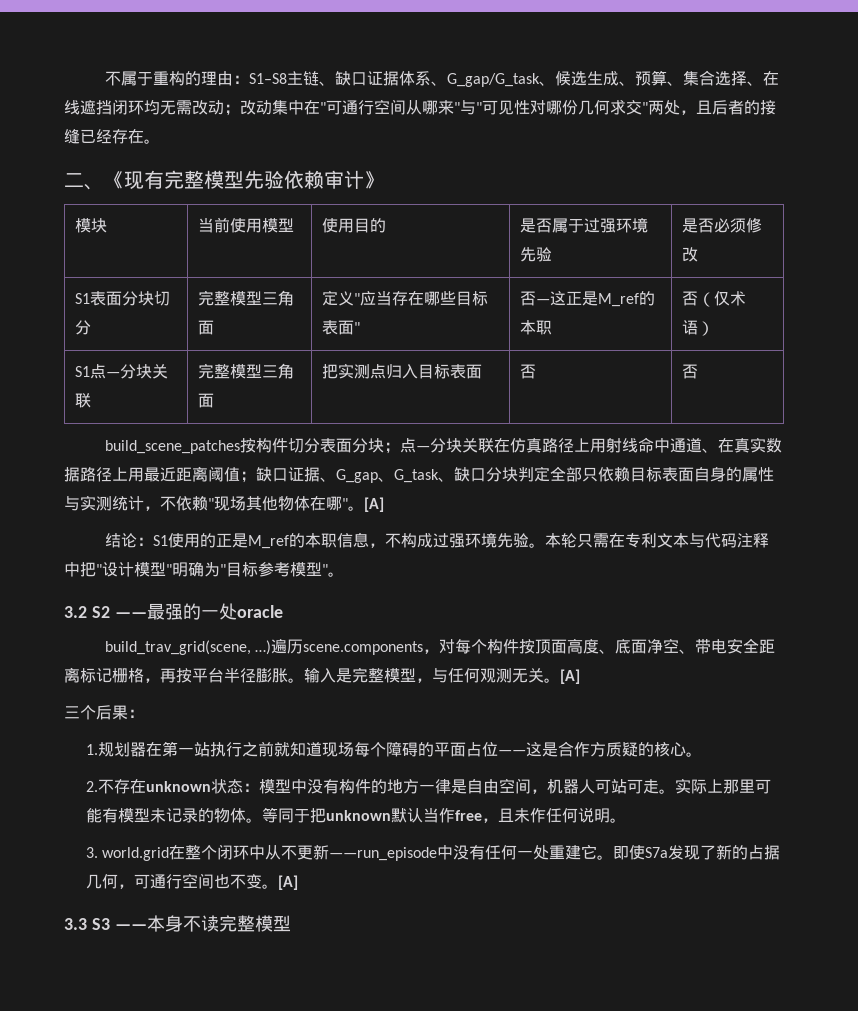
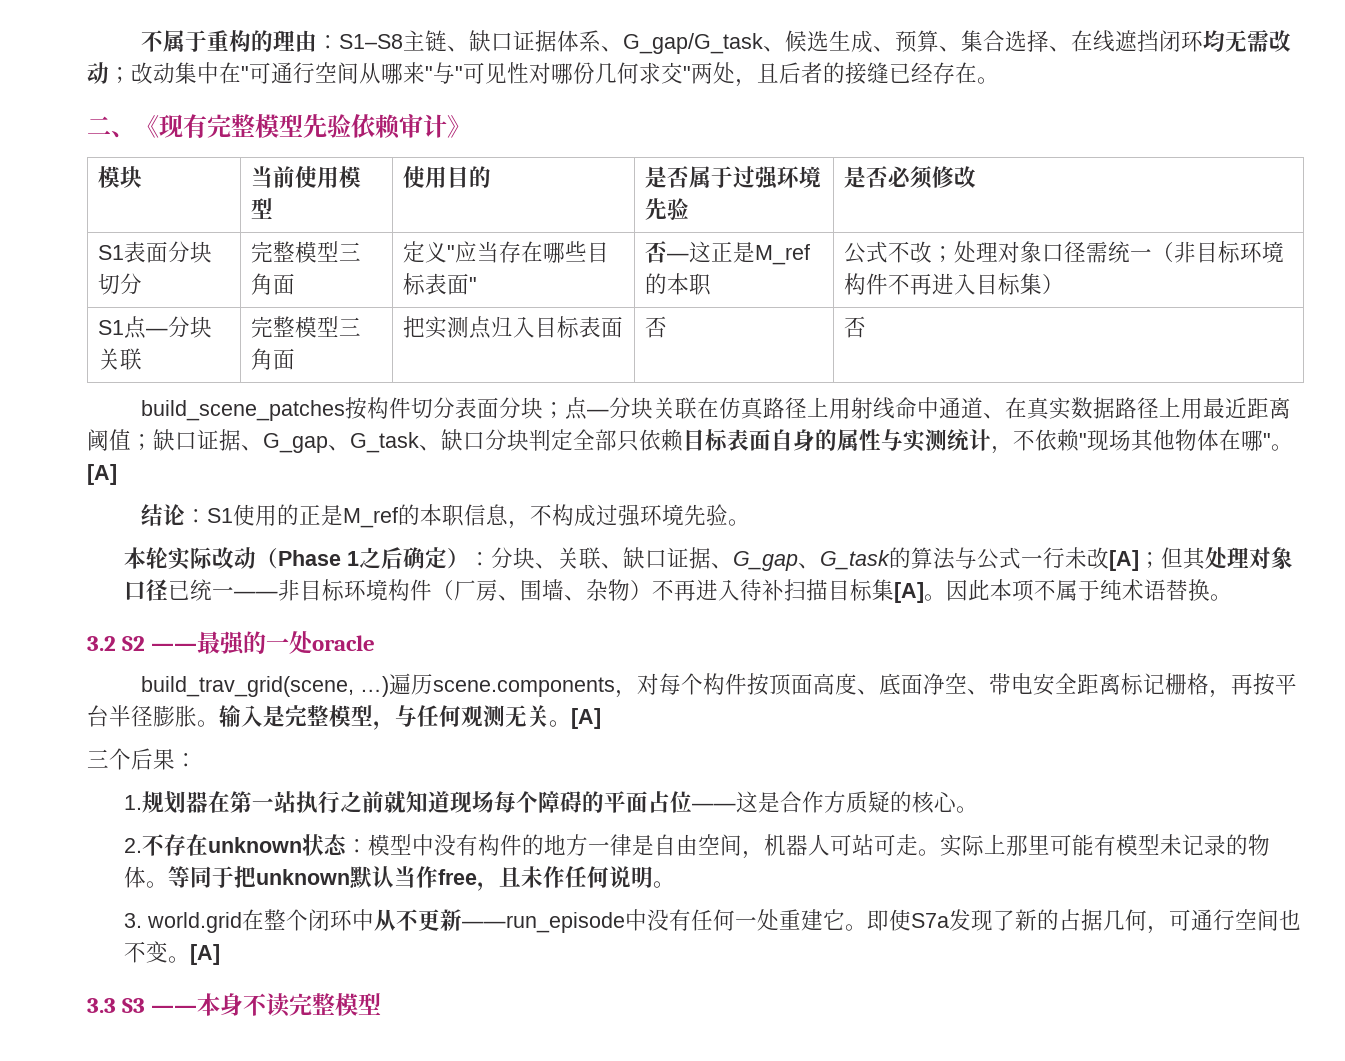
- S1表面分块切分 | 完整模型三角面 | 定义"应当存在哪些目标表面" | 否—这正是M_ref的本职 | 否（仅术语）
+ S1表面分块切分 | 完整模型三角面 | 定义"应当存在哪些目标表面" | 否—这正是M_ref的本职 | 公式不改；处理对象口径需统一（非目标环境构件不再进入目标集）
- 结论：S1使用的正是M_ref的本职信息，不构成过强环境先验。本轮只需在专利文本与代码注释中把"设计模型"明确为"目标参考模型"。
+ 结论：S1使用的正是M_ref的本职信息，不构成过强环境先验。
+ 本轮实际改动（Phase 1之后确定）：分块、关联、缺口证据、G_gap、G_task的算法与公式一行未改[A]；但其处理对象口径已统一——非目标环境构件（厂房、围墙、杂物）不再进入待补扫描目标集[A]。因此本项不属于纯术语替换。

